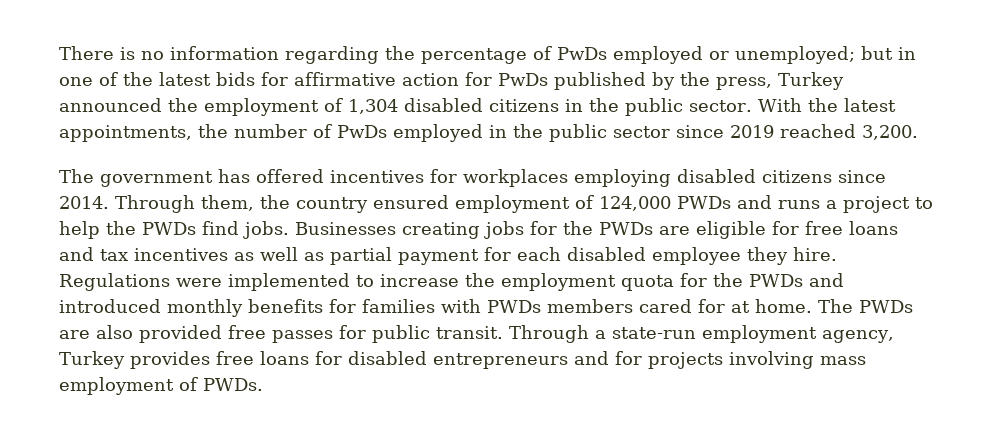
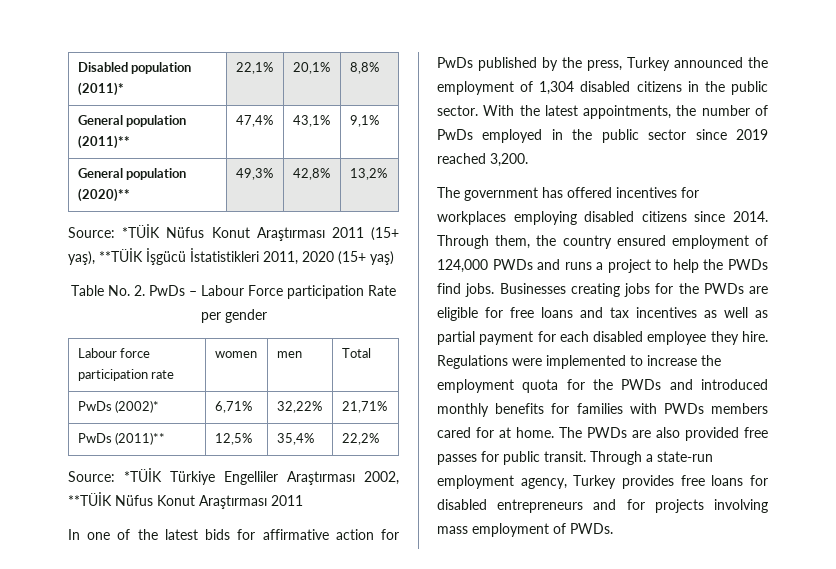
- There is no information regarding the percentage of PwDs employed or unemployed; but in one of the latest bids for affirmative action for PwDs published by the press, Turkey announced the employment of 1,304 disabled citizens in the public sector.
+ Disabled population (2011)* | 22,1% | 20,1% | 8,8%
+ General population (2011)** | 47,4% | 43,1% | 9,1%
+ General population (2020)** | 49,3% | 42,8% | 13,2%
+ Source: *TÜİK Nüfus Konut Araştırması 2011 (15+ yaş), **TÜİK İşgücü İstatistikleri 2011, 2020 (15+ yaş)
+ Table No. 2. PwDs – Labour Force participation Rate per gender
+ Labour force participation rate | women | men | Total
+ PwDs (2002)* | 6,71% | 32,22% | 21,71%
+ PwDs (2011)** | 12,5% | 35,4% | 22,2%
+ Source: *TÜİK Türkiye Engelliler Araştırması 2002, **TÜİK Nüfus Konut Araştırması 2011
+ In one of the latest bids for affirmative action for PwDs published by the press, Turkey announced the employment of 1,304 disabled citizens in the public sector.

